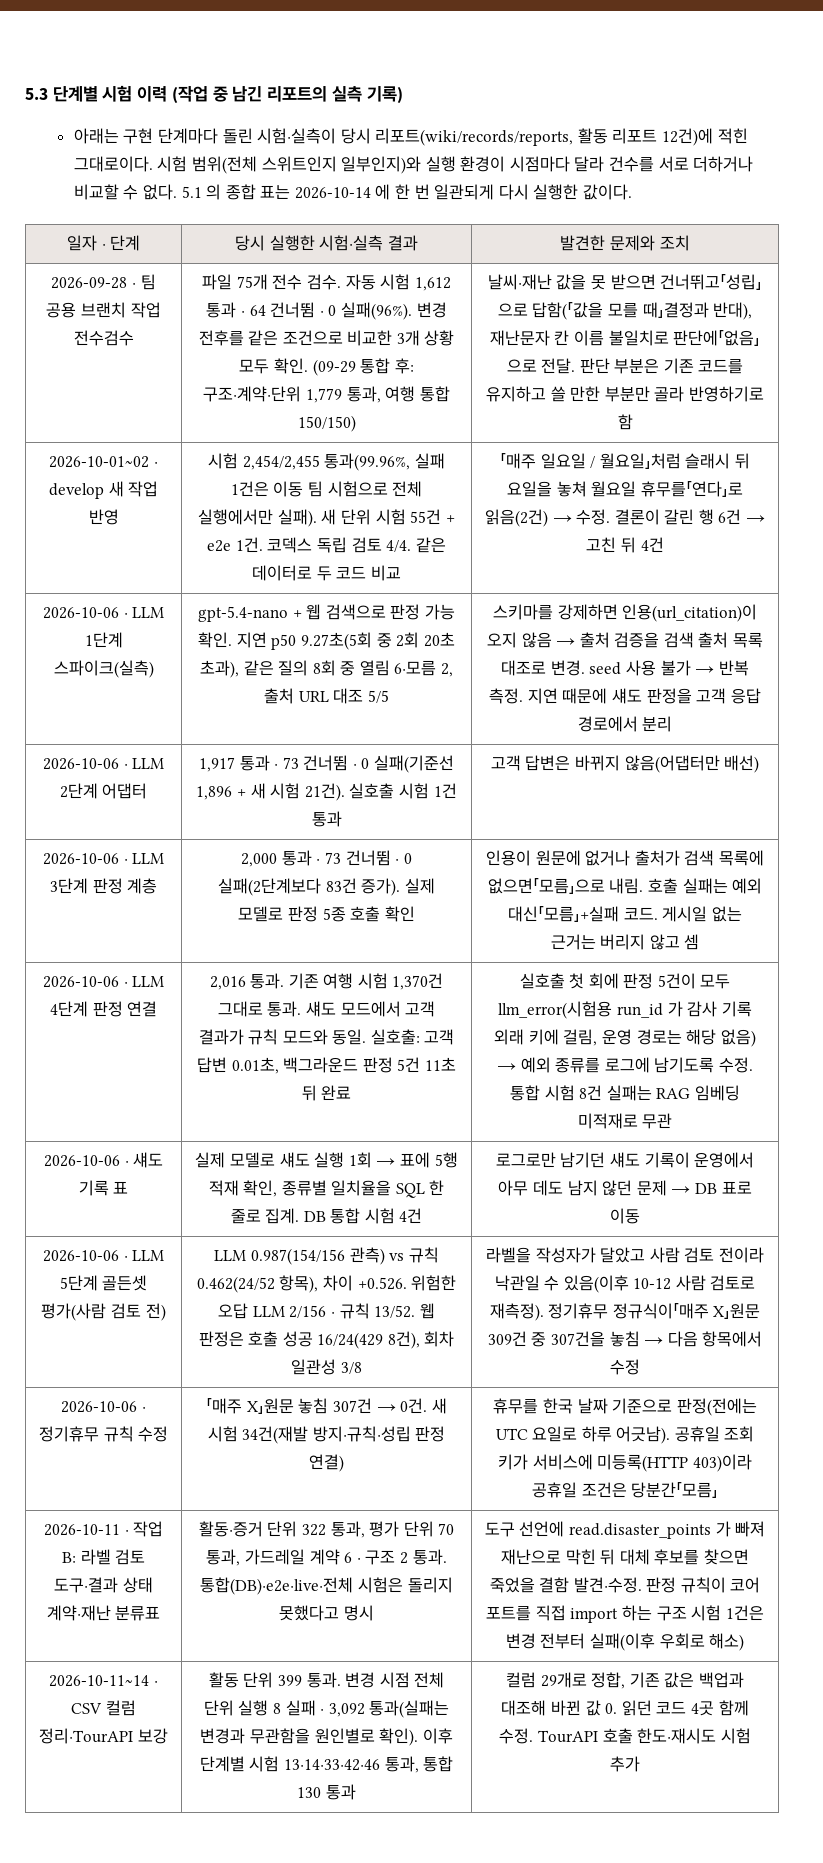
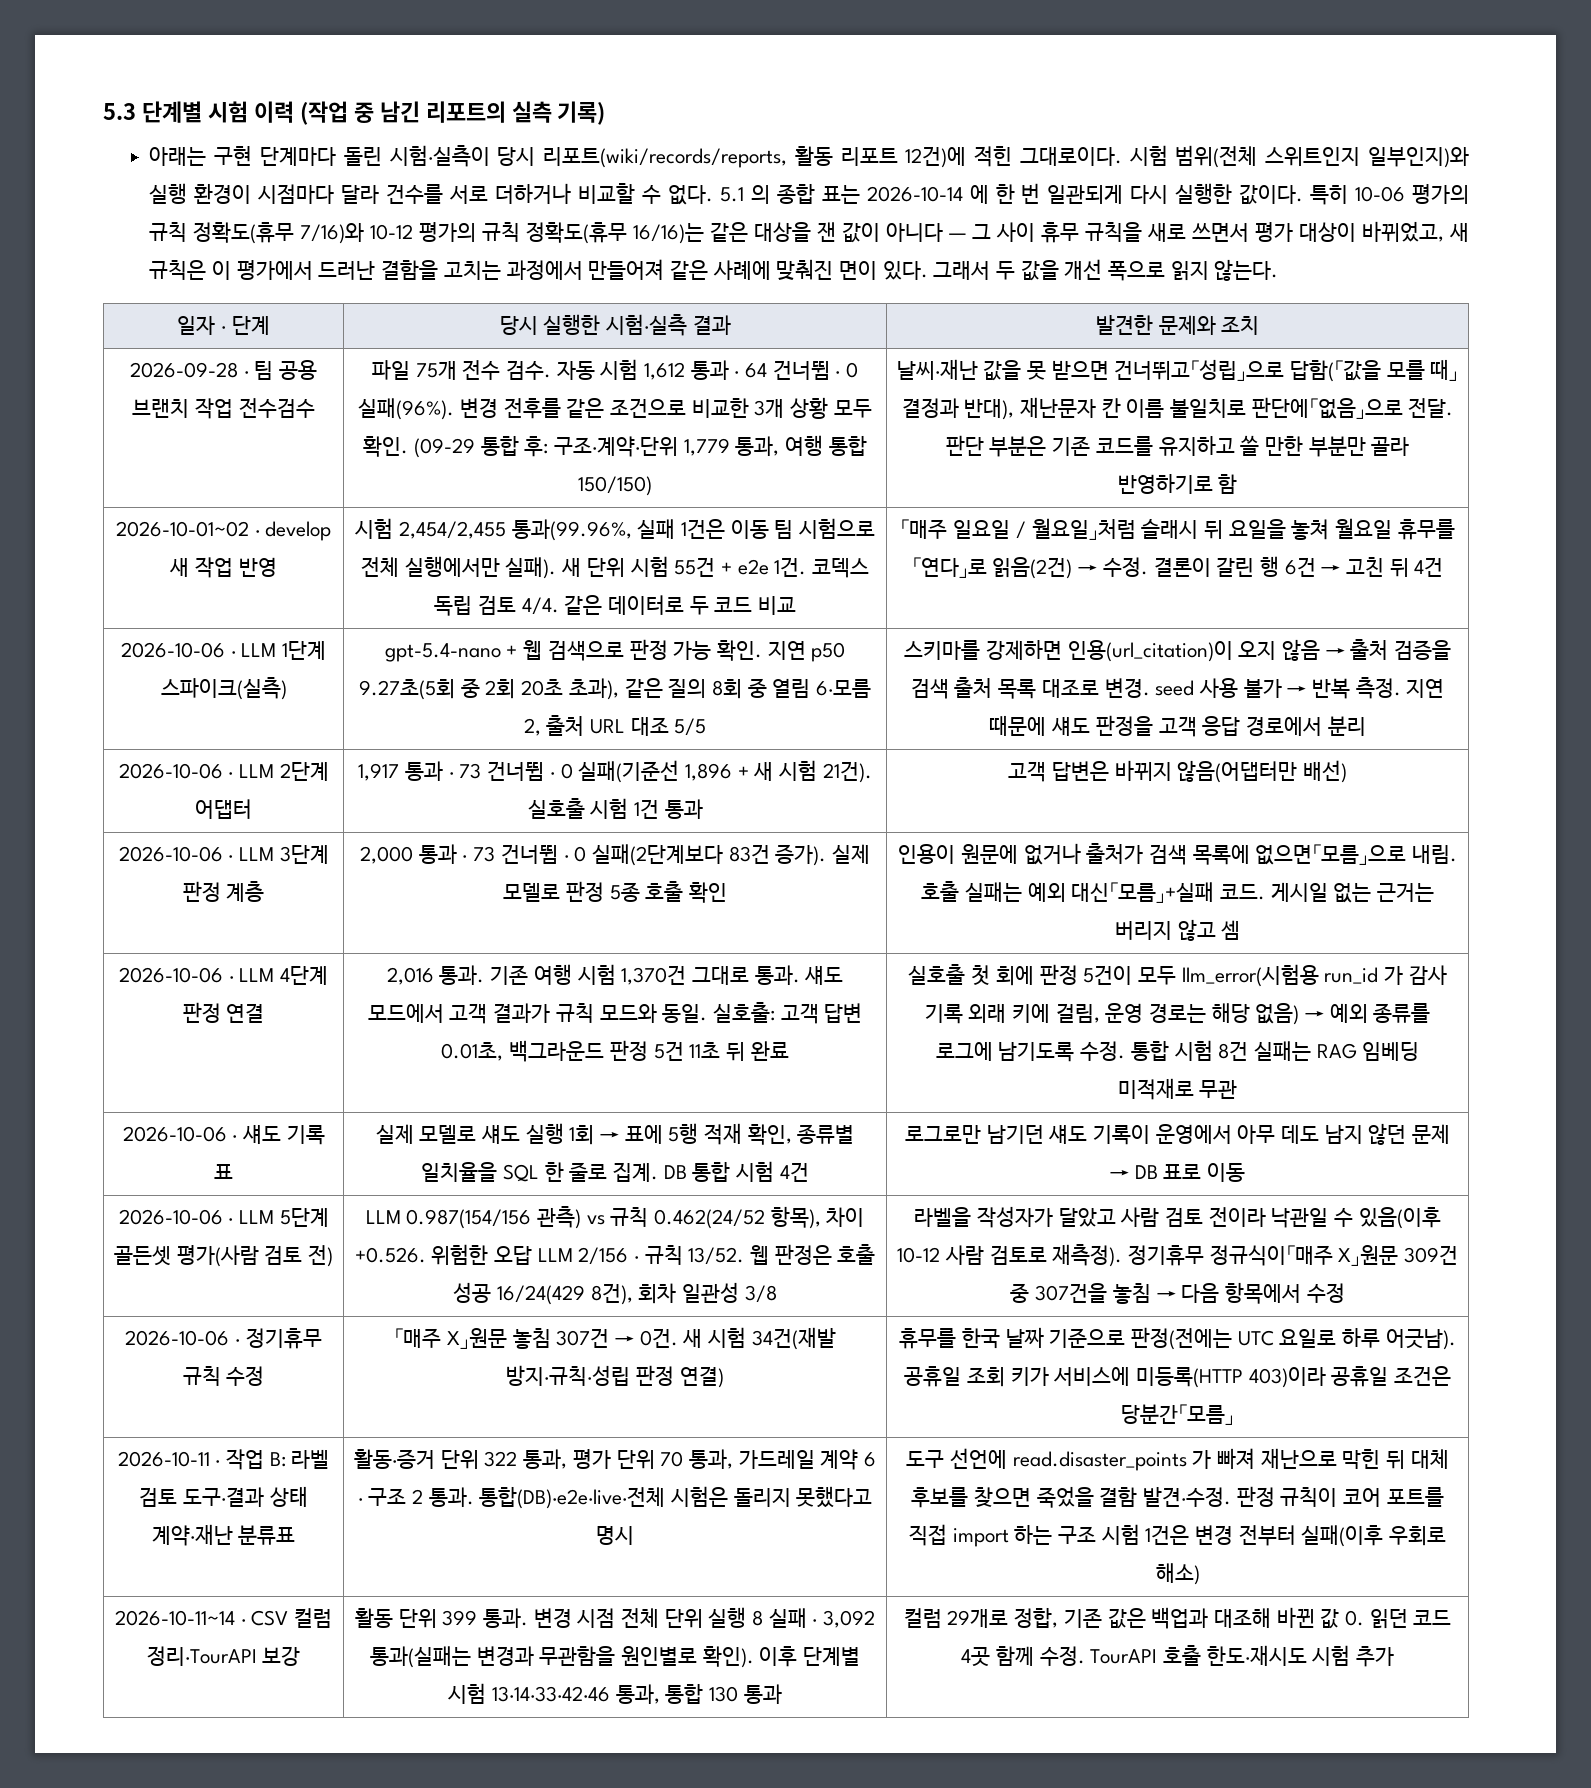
+ 특히 10-06 평가의 규칙 정확도(휴무 7/16)와 10-12 평가의 규칙 정확도(휴무 16/16)는 같은 대상을 잰 값이 아니다 — 그 사이 휴무 규칙을 새로 쓰면서 평가 대상이 바뀌었고, 새 규칙은 이 평가에서 드러난 결함을 고치는 과정에서 만들어져 같은 사례에 맞춰진 면이 있다. 그래서 두 값을 개선 폭으로 읽지 않는다.

